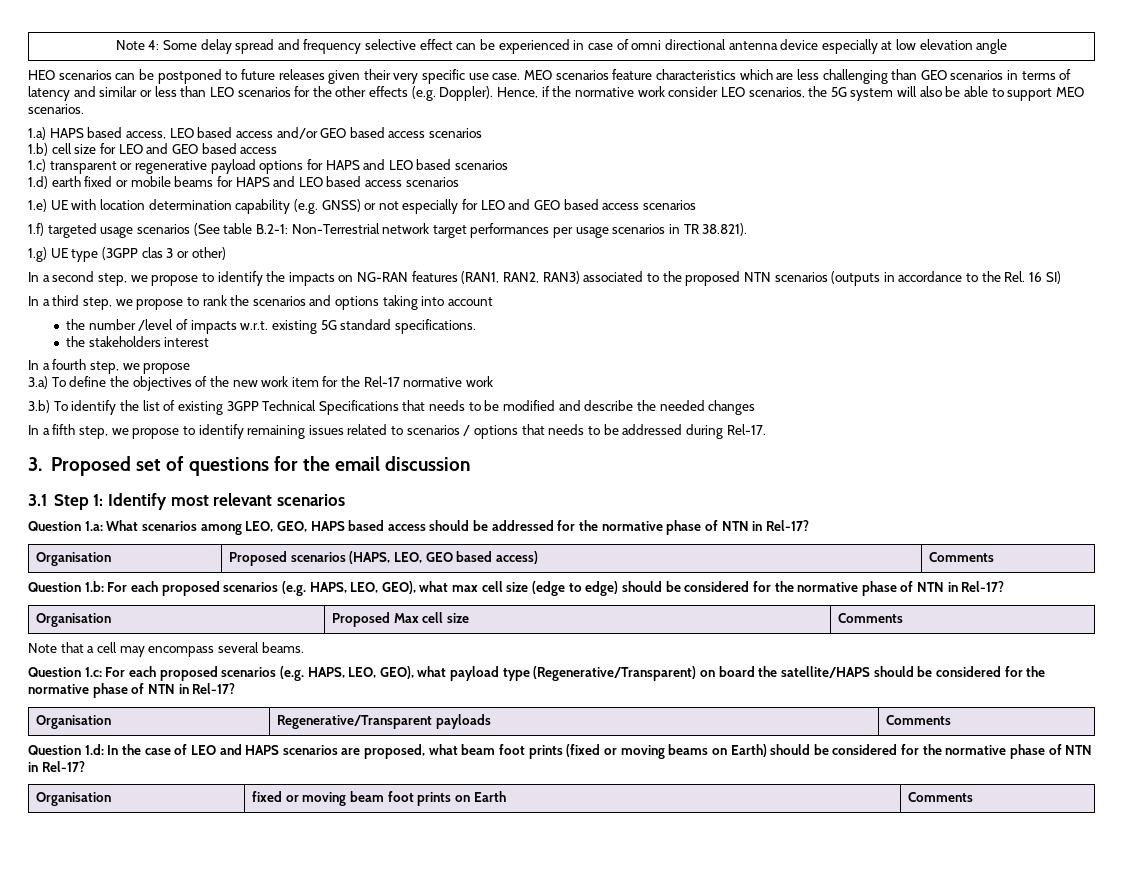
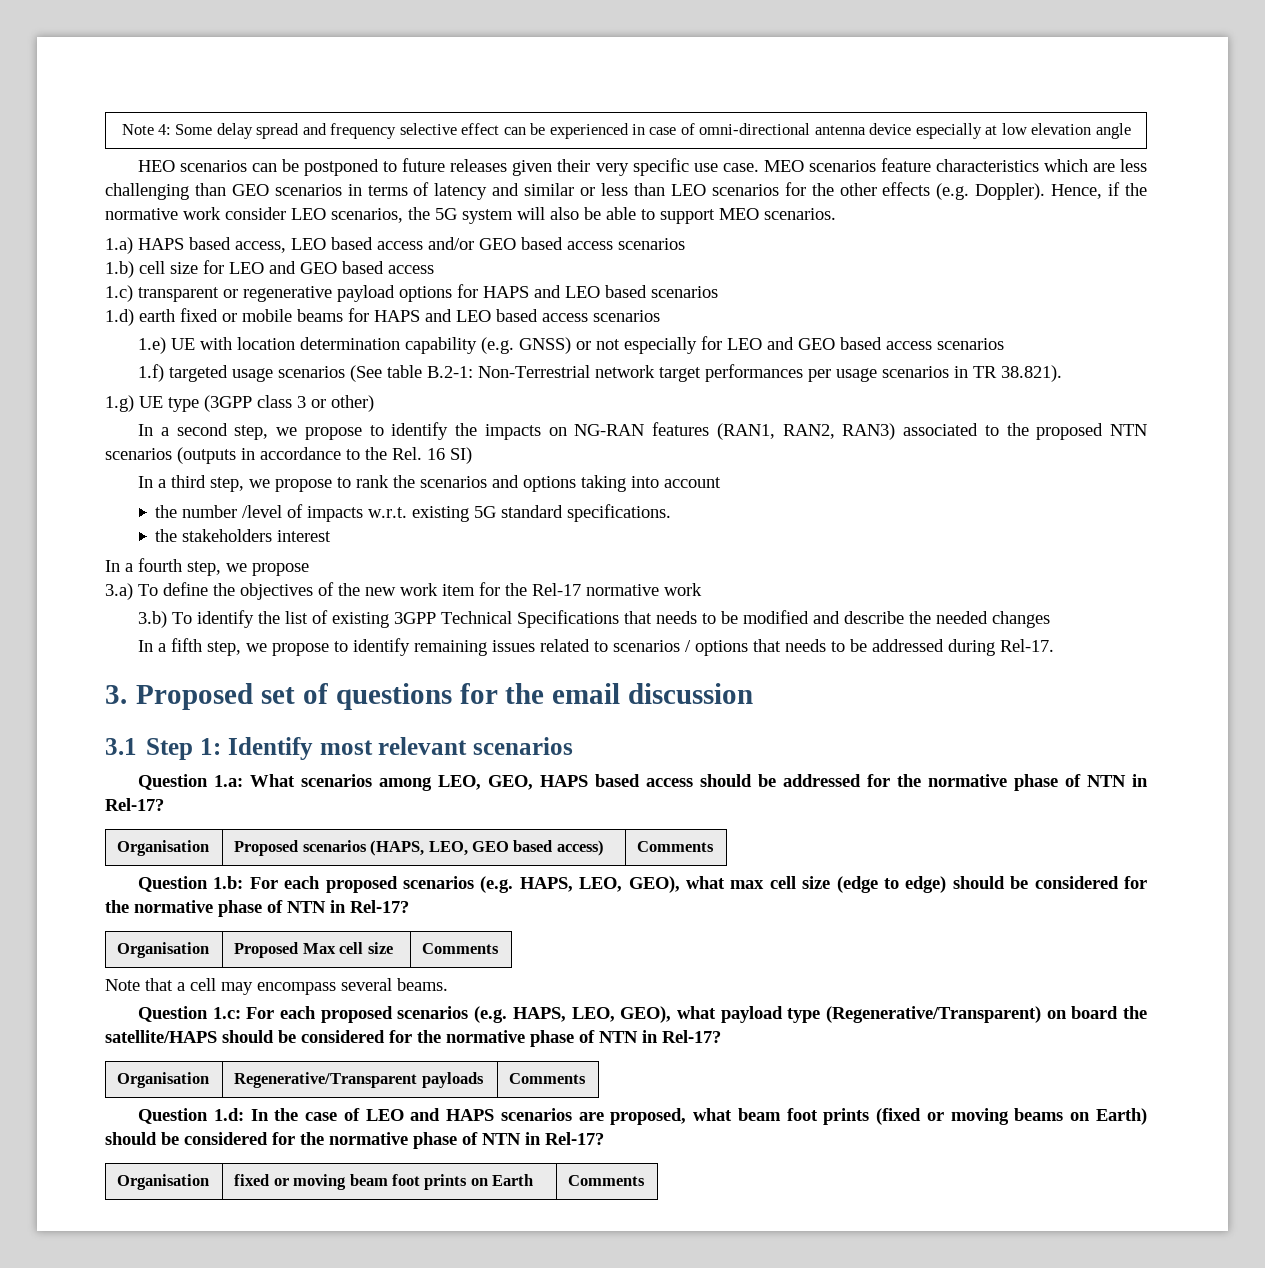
- Note 4: Some delay spread and frequency selective effect can be experienced in case of omni directional antenna device especially at low elevation angle
+ Note 4: Some delay spread and frequency selective effect can be experienced in case of omni-directional antenna device especially at low elevation angle
- 1.g) UE type (3GPP clas 3 or other)
+ 1.g) UE type (3GPP class 3 or other)

